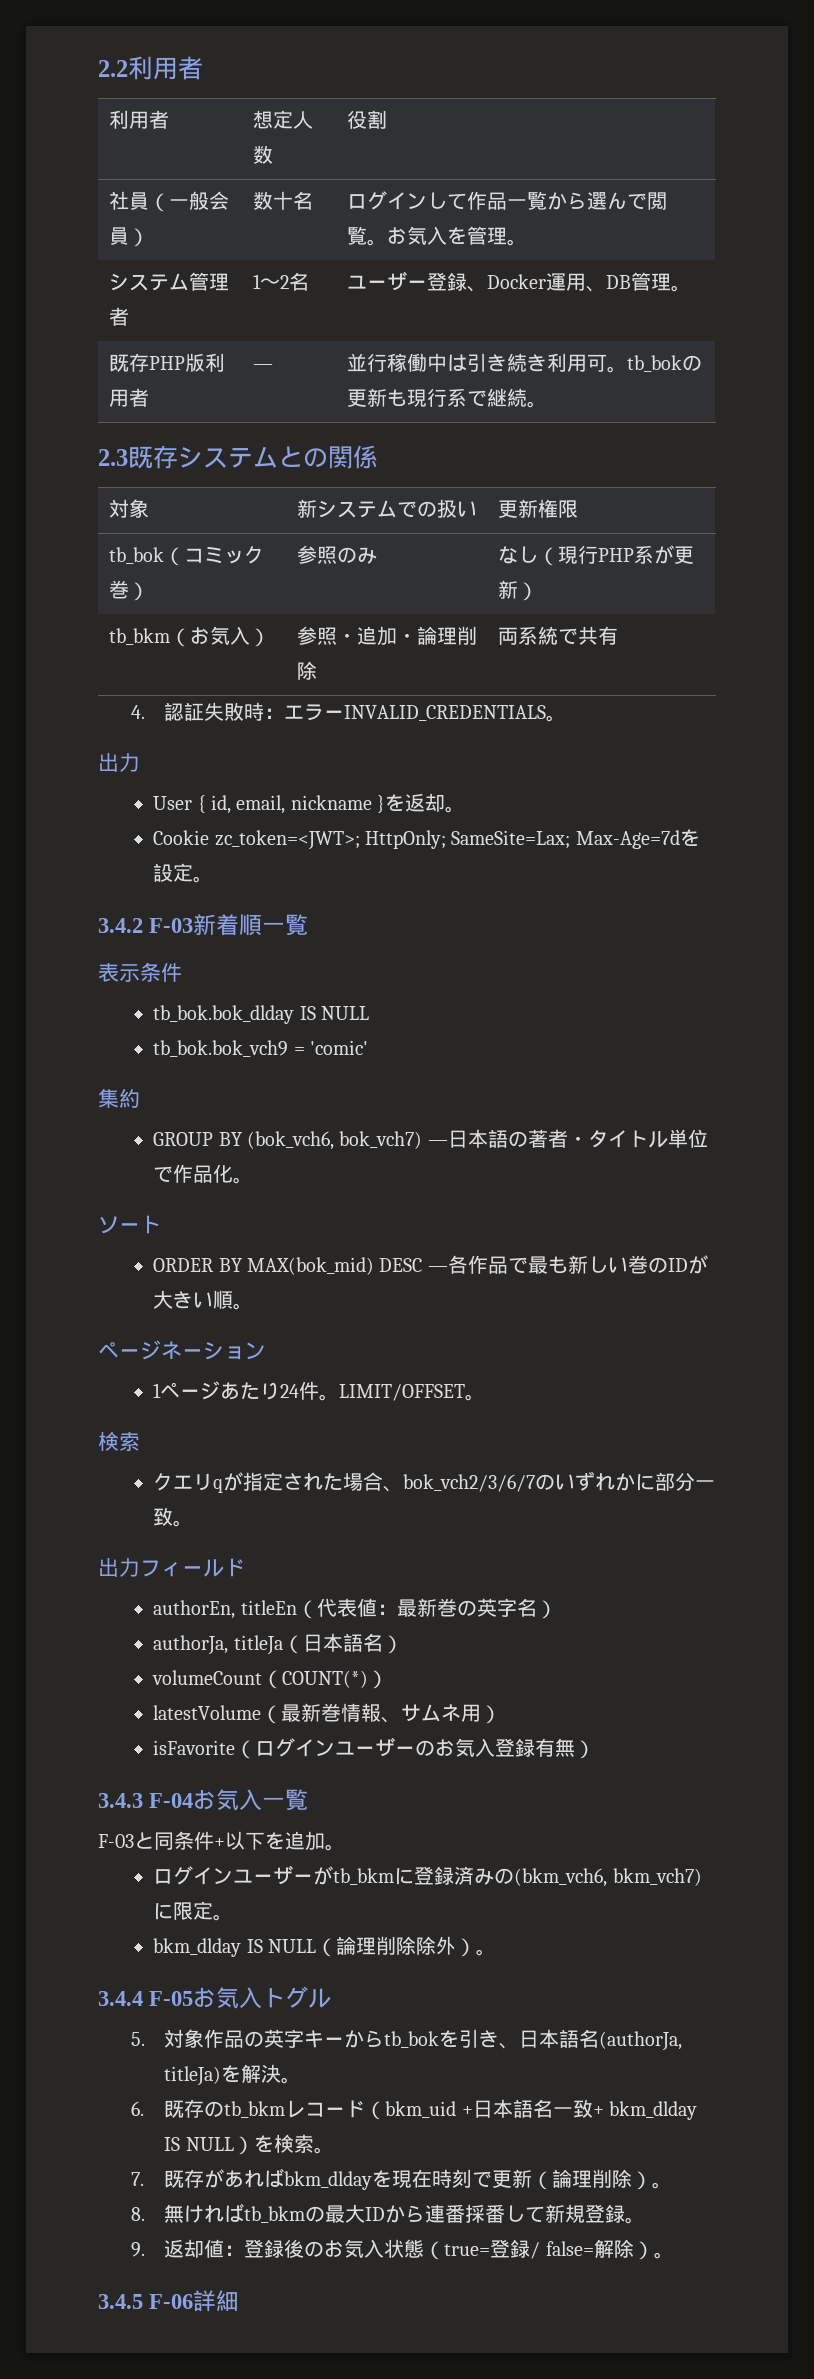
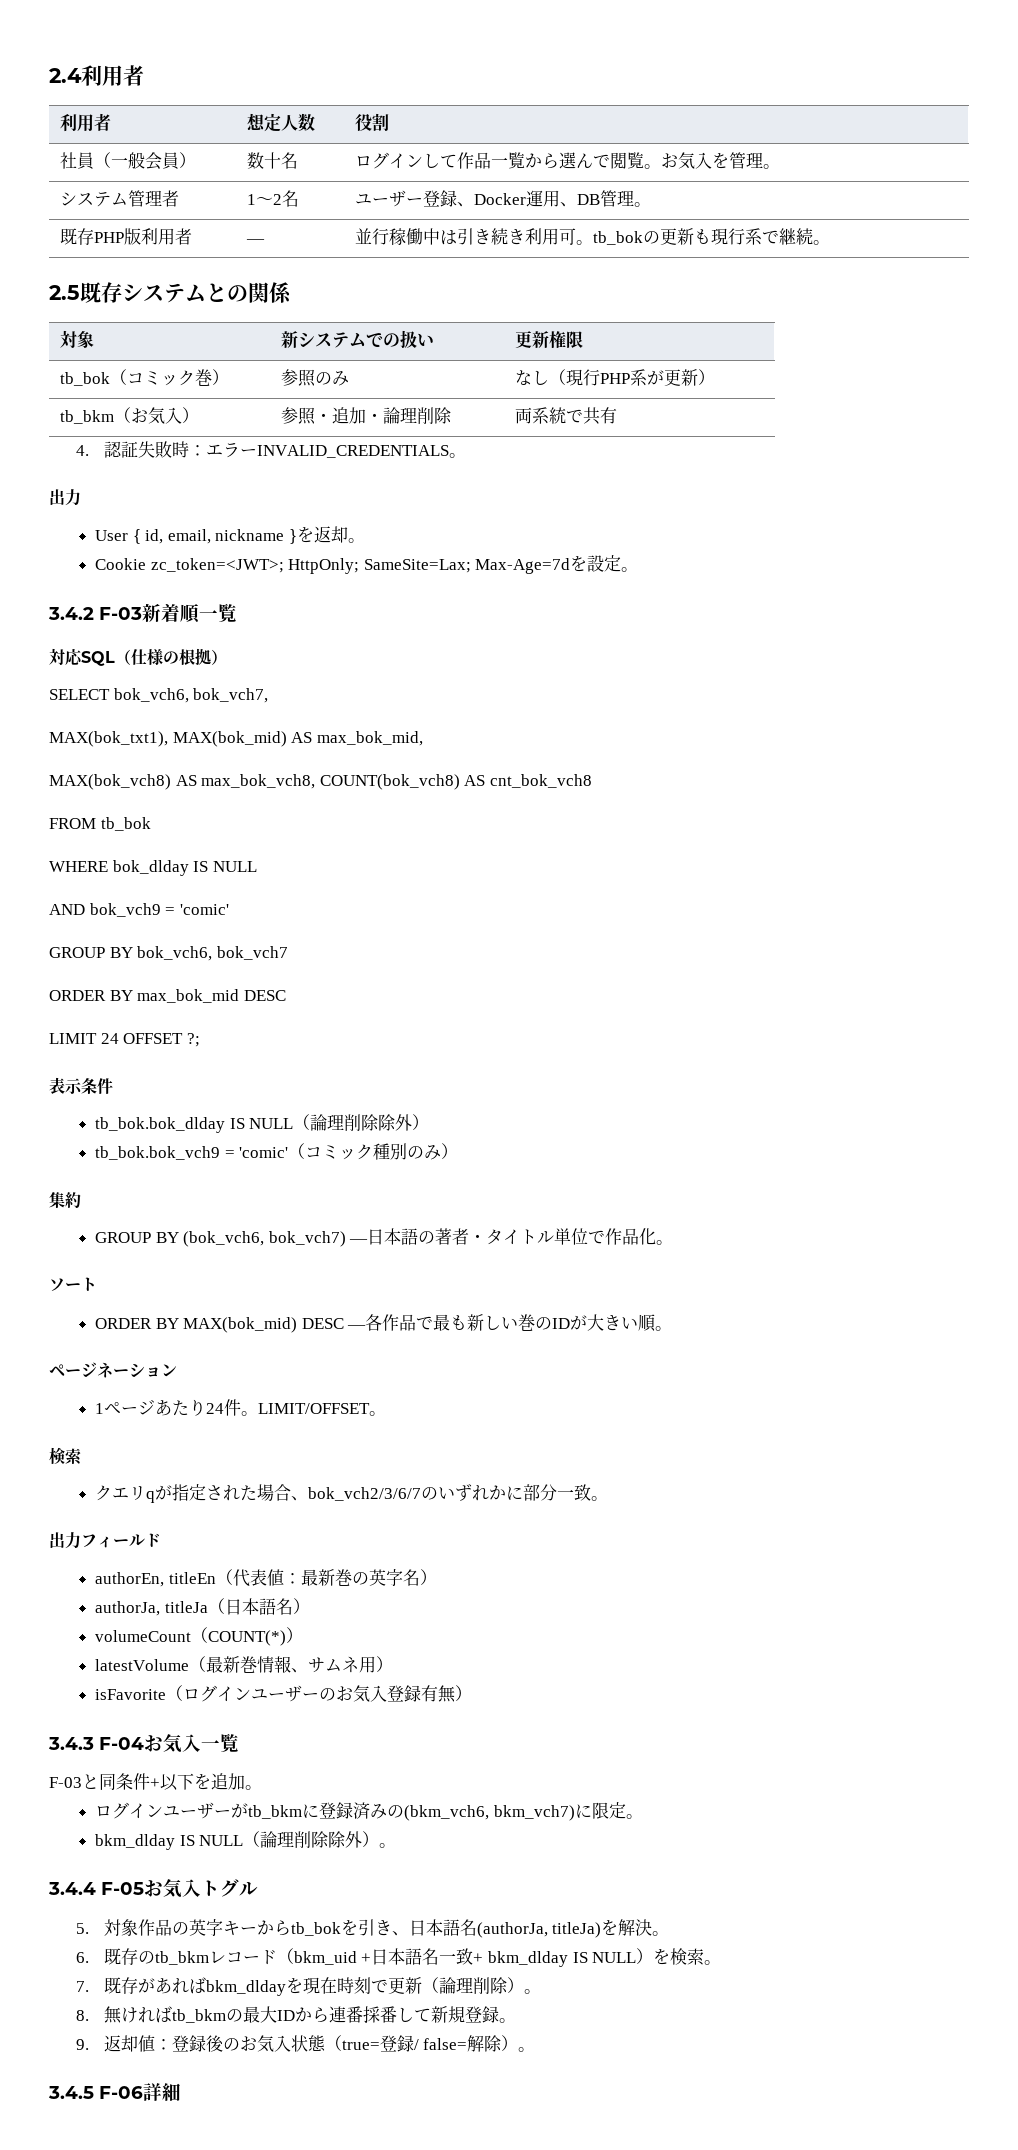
- 2.2利用者
+ 2.4利用者
- 2.3既存システムとの関係
+ 2.5既存システムとの関係
+ 対応SQL（仕様の根拠）
+ SELECT bok_vch6, bok_vch7,
+ MAX(bok_txt1), MAX(bok_mid) AS max_bok_mid,
+ MAX(bok_vch8) AS max_bok_vch8, COUNT(bok_vch8) AS cnt_bok_vch8
+ FROM tb_bok
+ WHERE bok_dlday IS NULL
+ AND bok_vch9 = 'comic'
+ GROUP BY bok_vch6, bok_vch7
+ ORDER BY max_bok_mid DESC
+ LIMIT 24 OFFSET ?;
- tb_bok.bok_dlday IS NULL
+ tb_bok.bok_dlday IS NULL（論理削除除外）
- tb_bok.bok_vch9 = 'comic'
+ tb_bok.bok_vch9 = 'comic'（コミック種別のみ）

